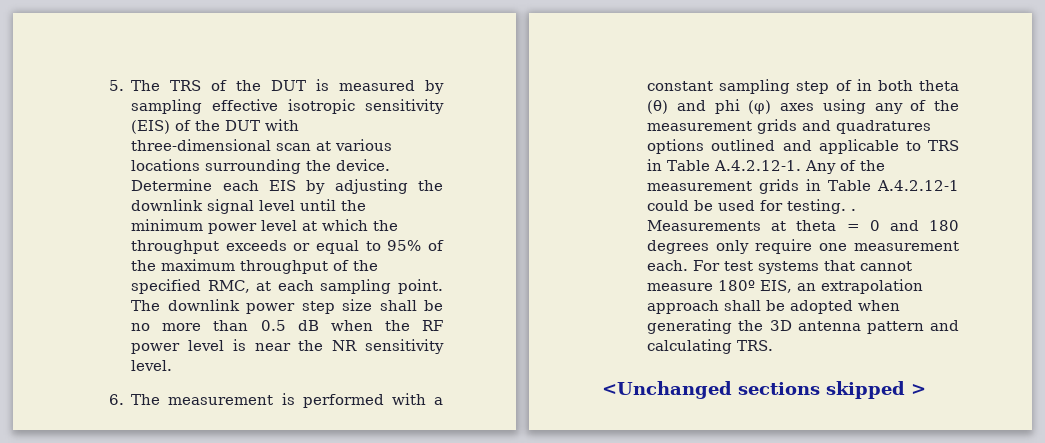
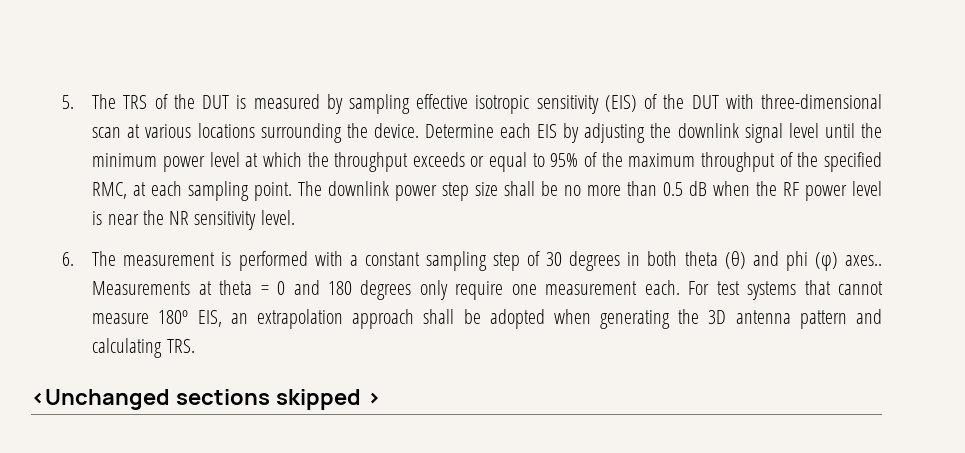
- 6. The measurement is performed with a constant sampling step of in both theta (θ) and phi (φ) axes using any of the measurement grids and quadratures options outlined and applicable to TRS in Table A.4.2.12-1. Any of the measurement grids in Table A.4.2.12-1 could be used for testing. .
+ 6. The measurement is performed with a constant sampling step of 30 degrees in both theta (θ) and phi (φ) axes..

